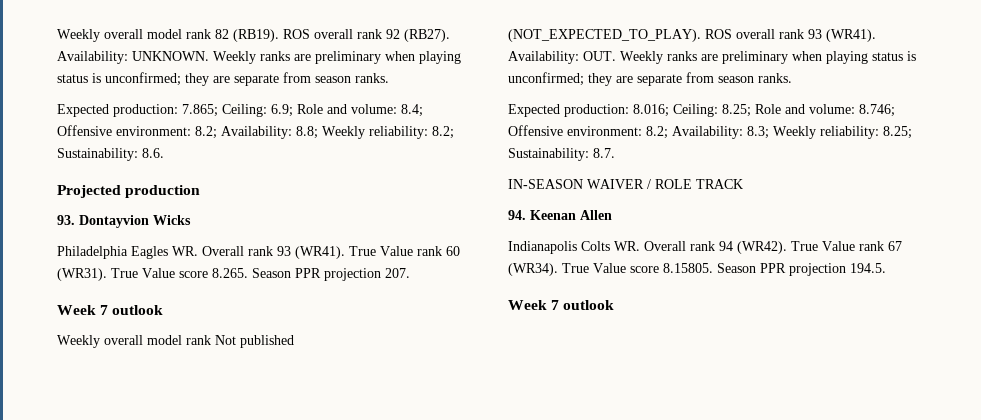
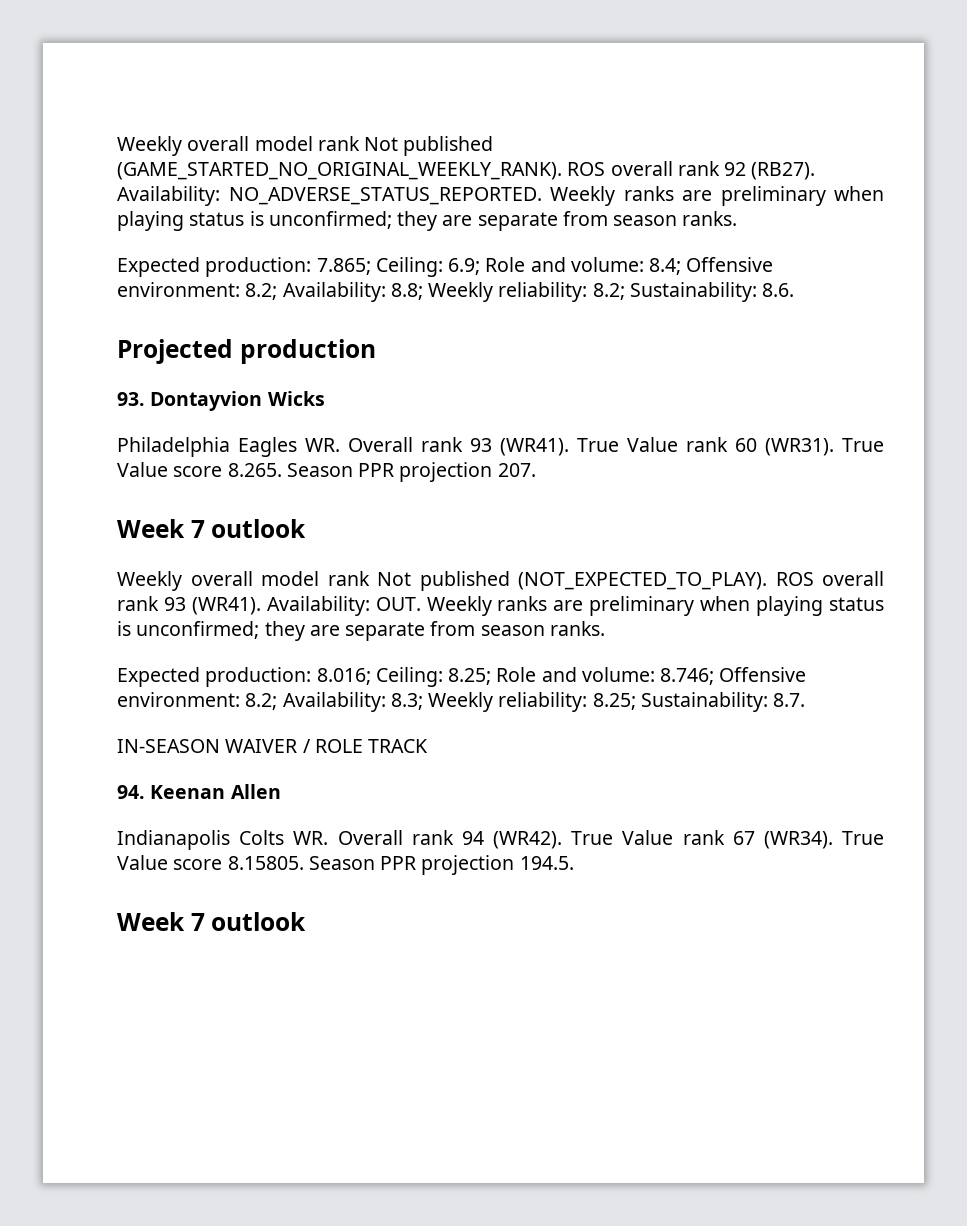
- Weekly overall model rank 82 (RB19).
+ Weekly overall model rank Not published (GAME_STARTED_NO_ORIGINAL_WEEKLY_RANK).
- Availability: UNKNOWN.
+ Availability: NO_ADVERSE_STATUS_REPORTED.

